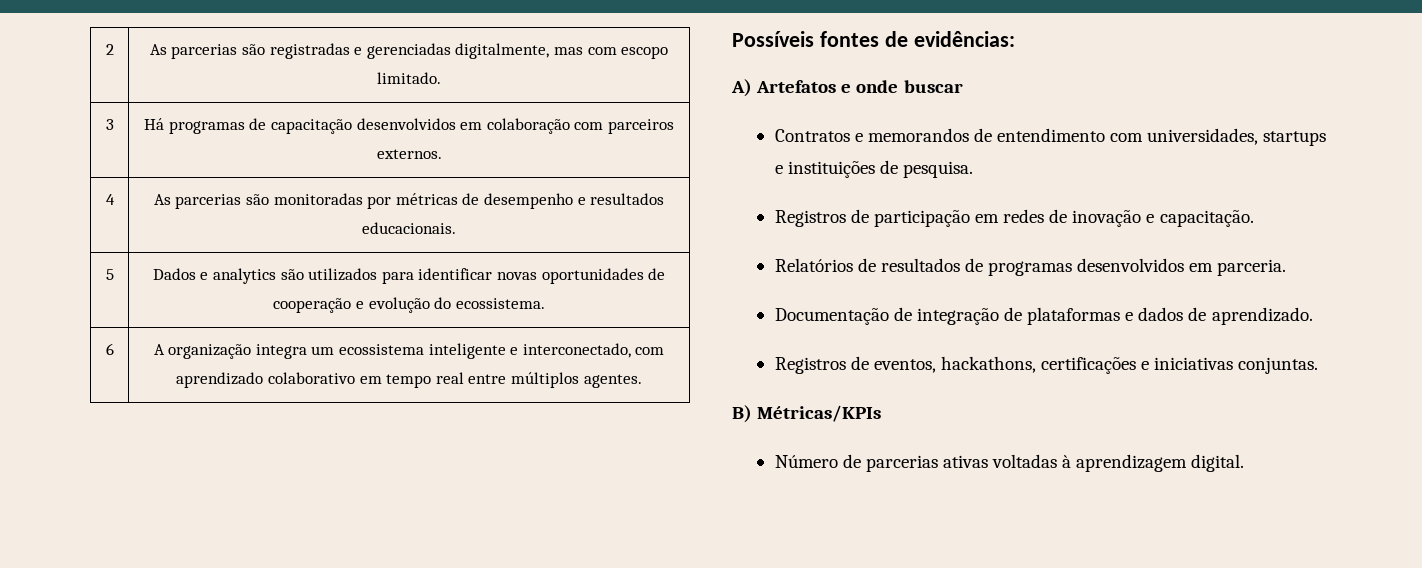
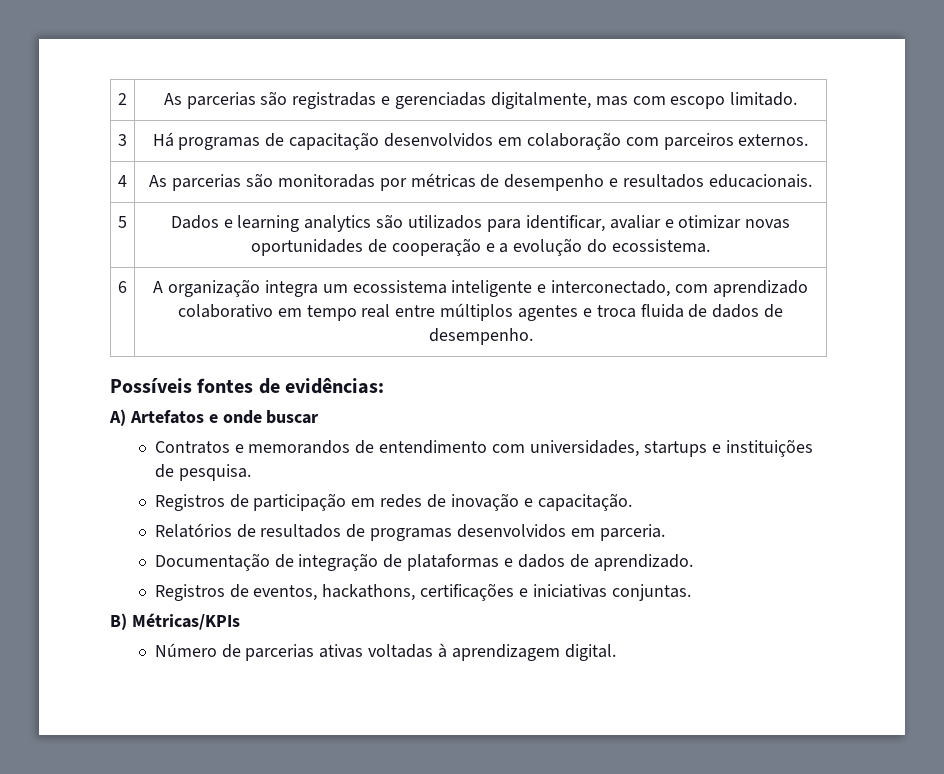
- 5 | Dados e analytics são utilizados para identificar novas oportunidades de cooperação e evolução do ecossistema.
+ 5 | Dados e learning analytics são utilizados para identificar, avaliar e otimizar novas oportunidades de cooperação e a evolução do ecossistema.
- 6 | A organização integra um ecossistema inteligente e interconectado, com aprendizado colaborativo em tempo real entre múltiplos agentes.
+ 6 | A organização integra um ecossistema inteligente e interconectado, com aprendizado colaborativo em tempo real entre múltiplos agentes e troca fluida de dados de desempenho.

